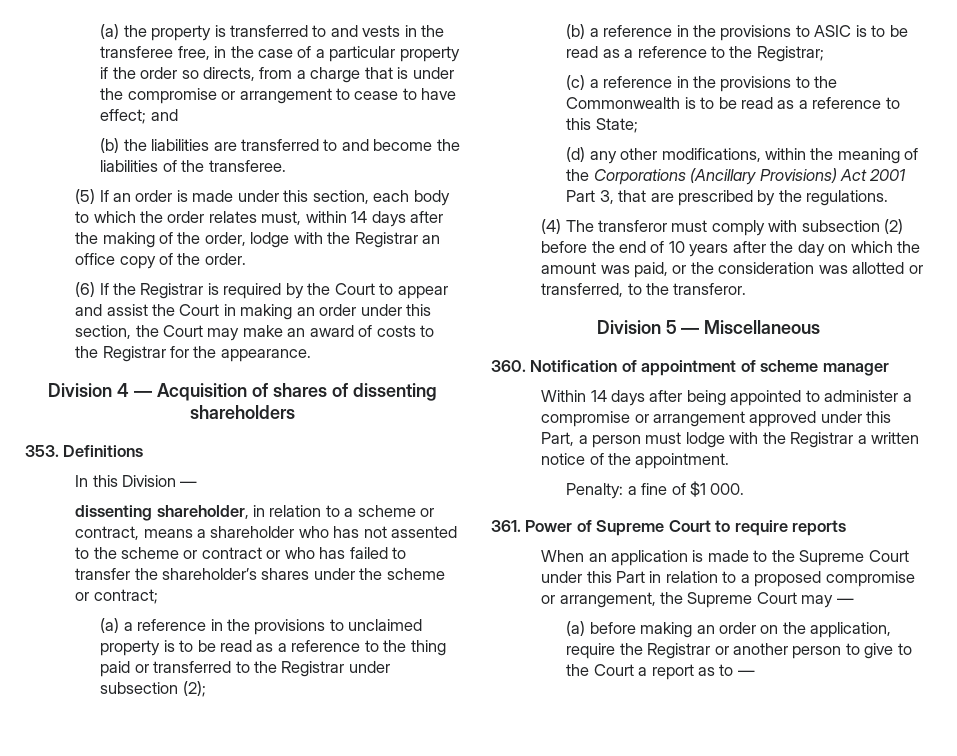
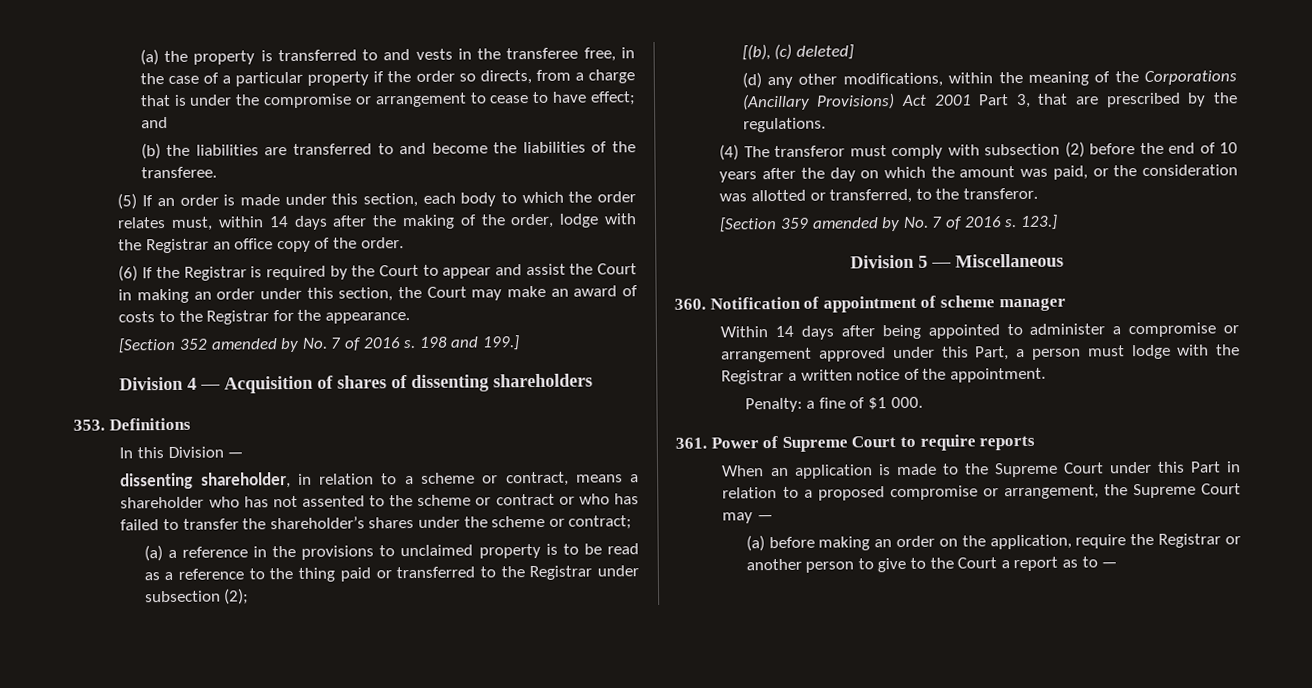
+ [Section 352 amended by No. 7 of 2016 s. 198 and 199.]
- (b) a reference in the provisions to ASIC is to be read as a reference to the Registrar;
- (c) a reference in the provisions to the Commonwealth is to be read as a reference to this State;
+ [(b), (c) deleted]
+ [Section 359 amended by No. 7 of 2016 s. 123.]

